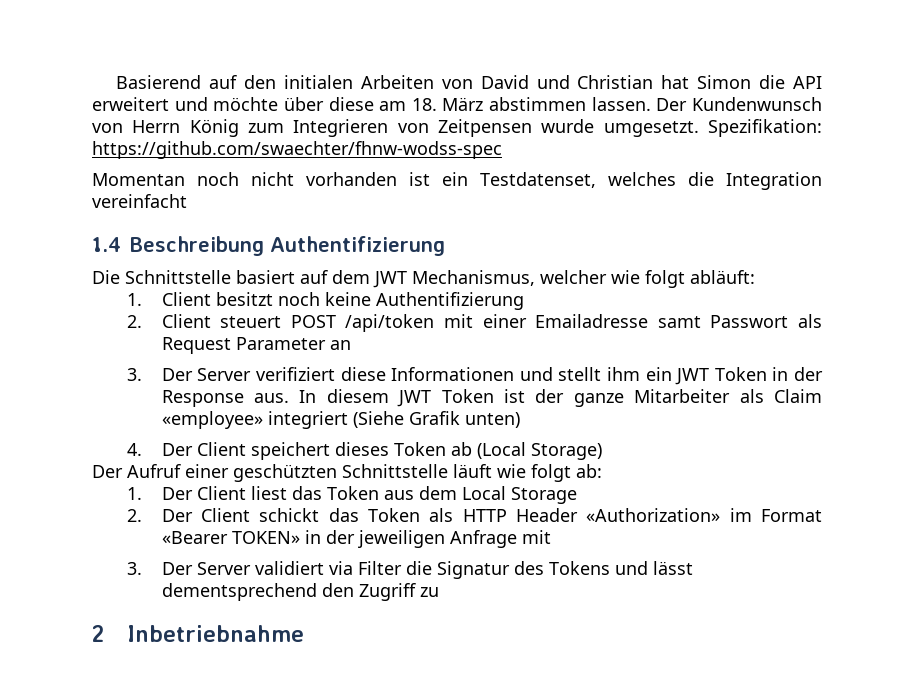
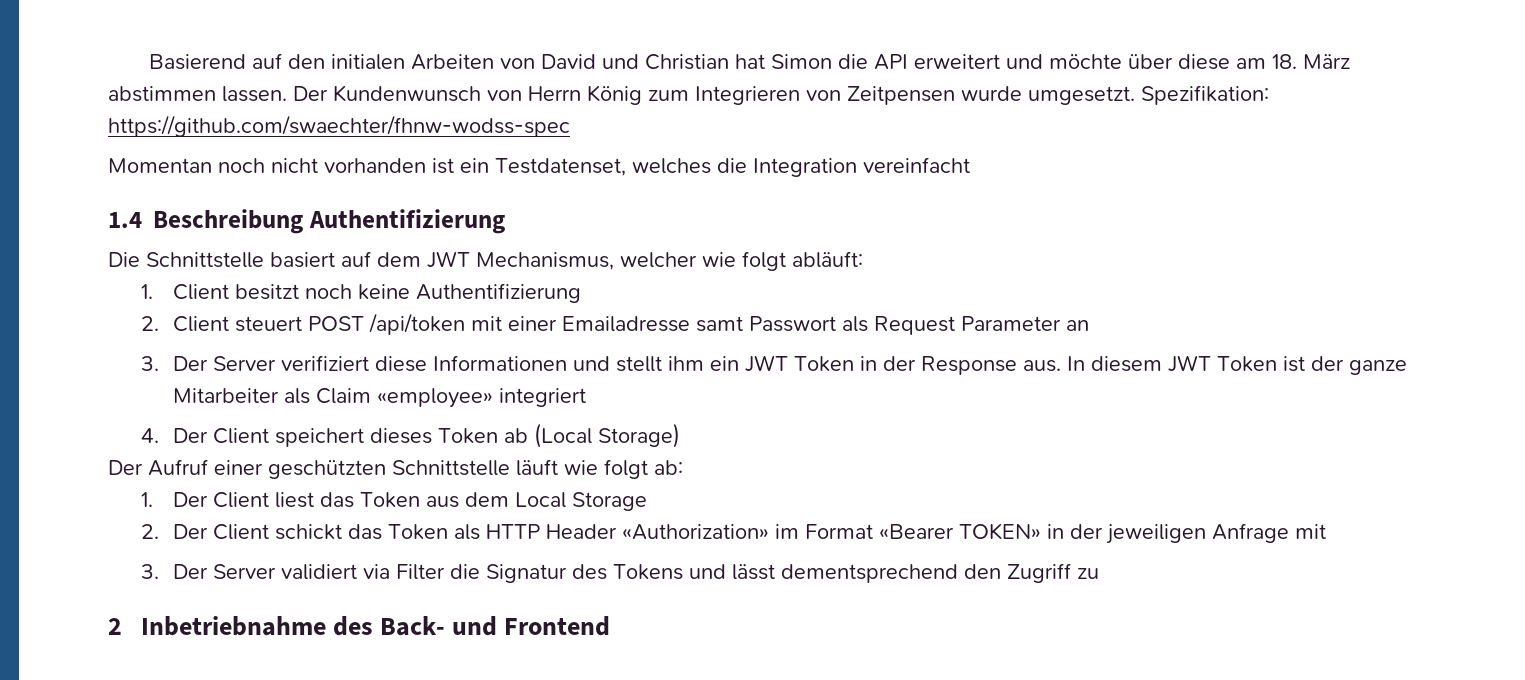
- In diesem JWT Token ist der ganze Mitarbeiter als Claim «employee» integriert (Siehe Grafik unten)
+ In diesem JWT Token ist der ganze Mitarbeiter als Claim «employee» integriert
- 2 Inbetriebnahme
+ 2 Inbetriebnahme des Back- und Frontend

